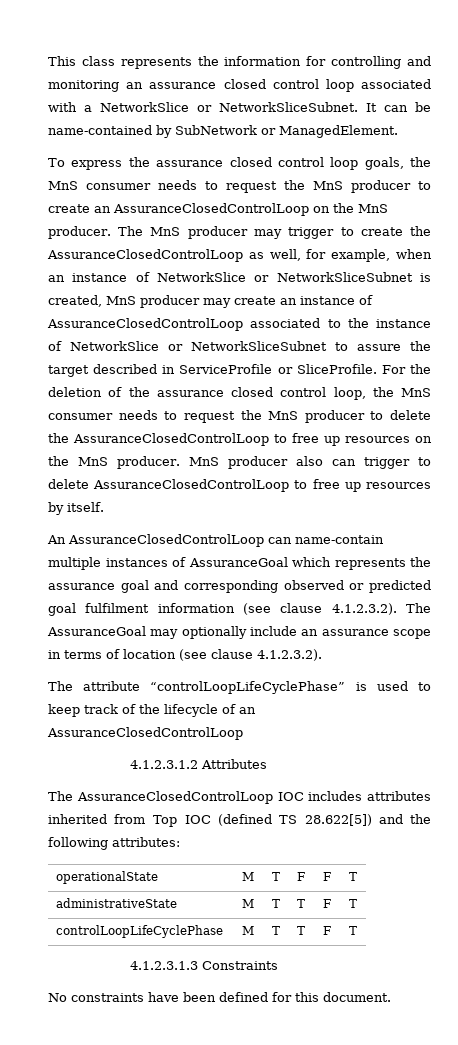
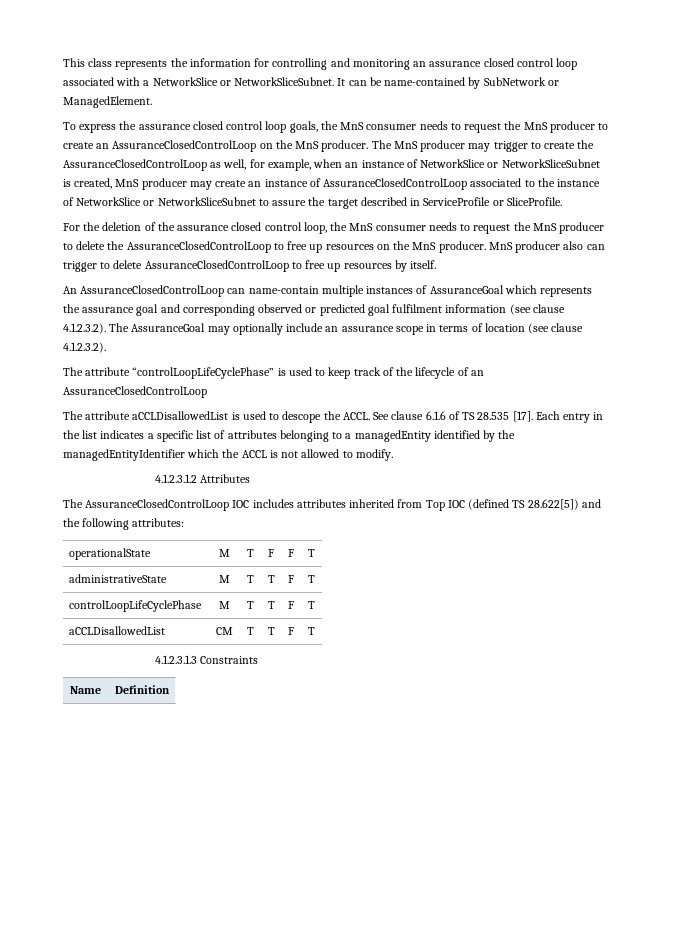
- The MnS producer may trigger to create the AssuranceClosedControlLoop as well, for example, when an instance of NetworkSlice or NetworkSliceSubnet is created, MnS producer may create an instance of AssuranceClosedControlLoop associated to the instance of NetworkSlice or NetworkSliceSubnet to assure the target described in ServiceProfile or SliceProfile. For the deletion of the assurance closed control loop, the MnS consumer needs to request the MnS producer to delete the AssuranceClosedControlLoop to free up resources on the MnS producer.
+ The MnS producer may trigger to create the AssuranceClosedControlLoop as well, for example, when an instance of NetworkSlice or NetworkSliceSubnet is created, MnS producer may create an instance of AssuranceClosedControlLoop associated to the instance of NetworkSlice or NetworkSliceSubnet to assure the target described in ServiceProfile or SliceProfile.
+ For the deletion of the assurance closed control loop, the MnS consumer needs to request the MnS producer to delete the AssuranceClosedControlLoop to free up resources on the MnS producer.
+ The attribute aCCLDisallowedList is used to descope the ACCL. See clause 6.1.6 of TS 28.535 [17]. Each entry in the list indicates a specific list of attributes belonging to a managedEntity identified by the managedEntityIdentifier which the ACCL is not allowed to modify.
+ aCCLDisallowedList | CM | T | T | F | T
  4.1.2.3.1.3 Constraints
- No constraints have been defined for this document.
+ Name | Definition

